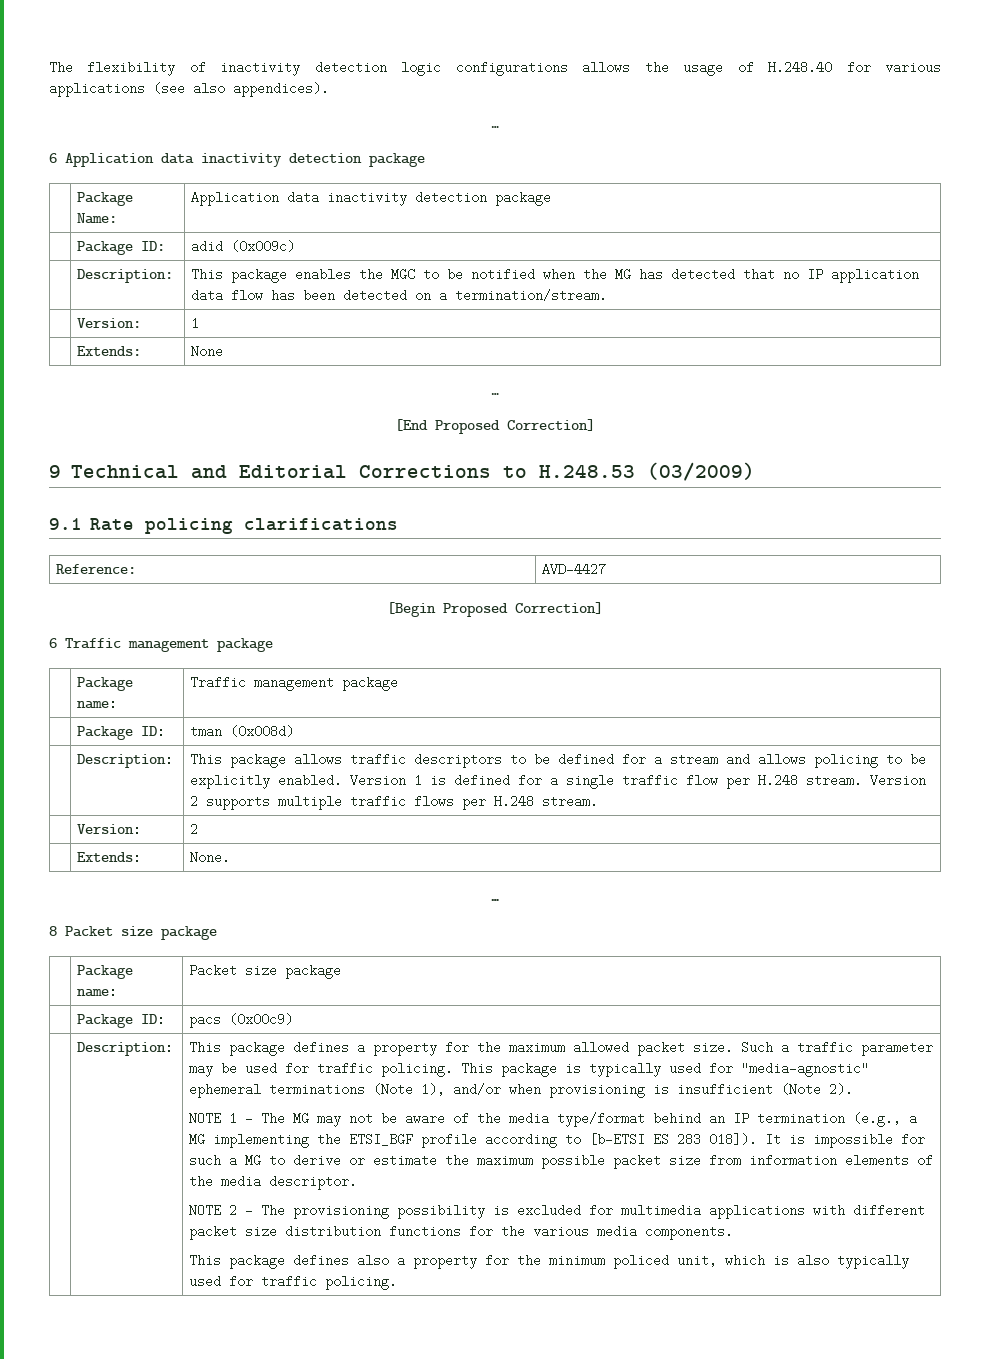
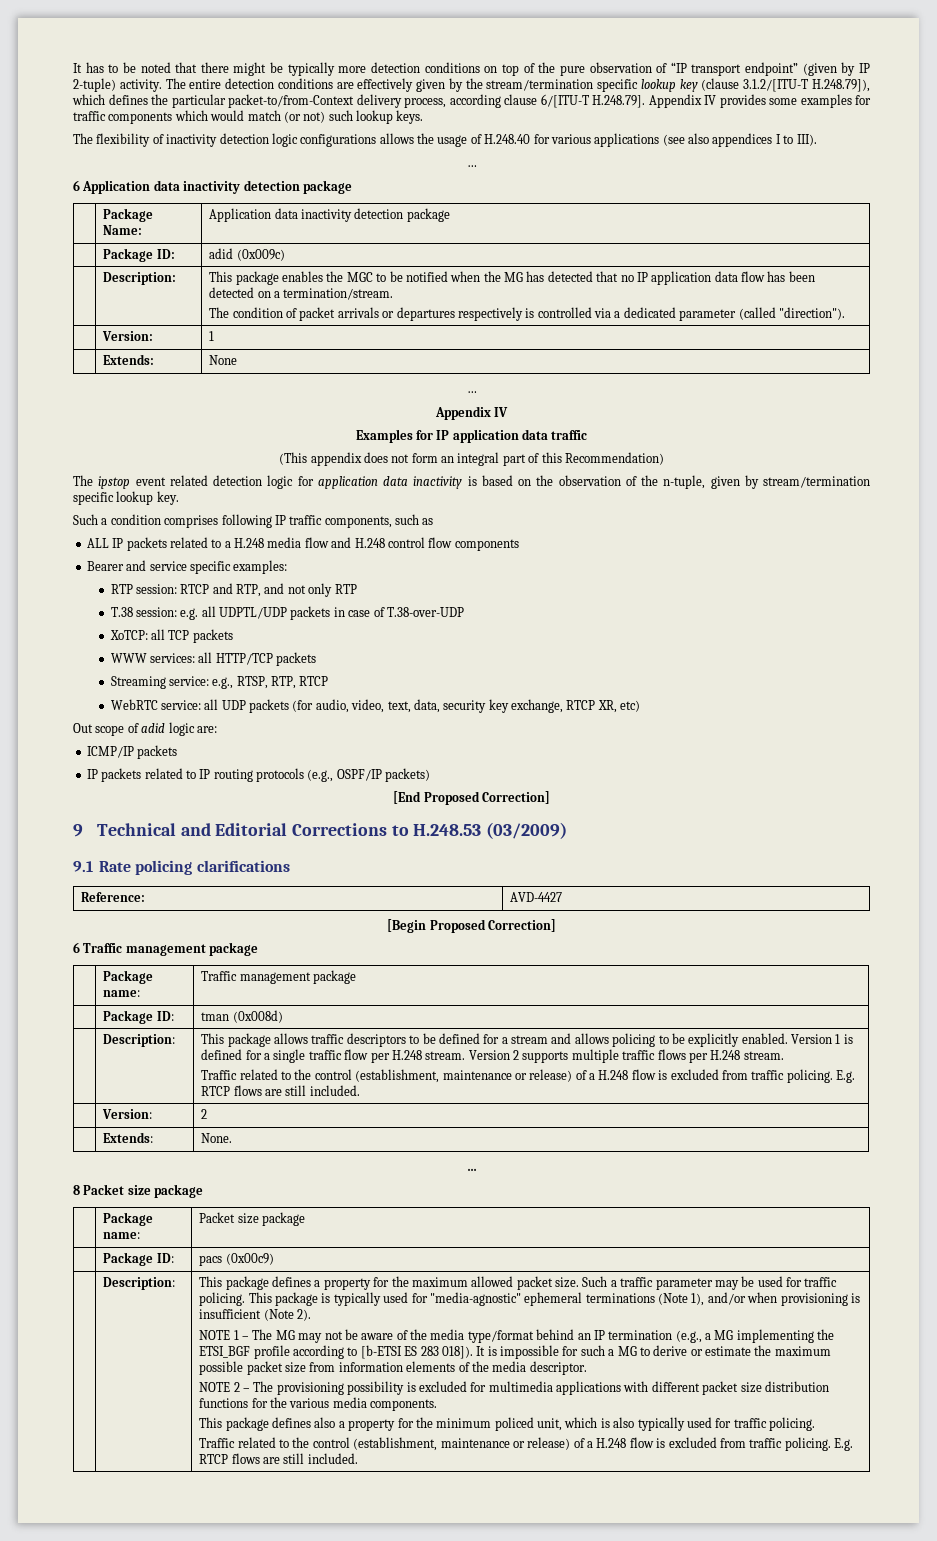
+ It has to be noted that there might be typically more detection conditions on top of the pure observation of “IP transport endpoint” (given by IP 2-tuple) activity. The entire detection conditions are effectively given by the stream/termination specific lookup key (clause 3.1.2/[ITU-T H.248.79]), which defines the particular packet-to/from-Context delivery process, according clause 6/[ITU-T H.248.79]. Appendix IV provides some examples for traffic components which would match (or not) such lookup keys.
- The flexibility of inactivity detection logic configurations allows the usage of H.248.40 for various applications (see also appendices).
+ The flexibility of inactivity detection logic configurations allows the usage of H.248.40 for various applications (see also appendices I to III).
+ The condition of packet arrivals or departures respectively is controlled via a dedicated parameter (called "direction").
  | Extends: | None
  …
+ Appendix IV
+ Examples for IP application data traffic
+ (This appendix does not form an integral part of this Recommendation)
+ The ipstop event related detection logic for application data inactivity is based on the observation of the n-tuple, given by stream/termination specific lookup key.
+ Such a condition comprises following IP traffic components, such as
+ ALL IP packets related to a H.248 media flow and H.248 control flow components
+ Bearer and service specific examples:
+ RTP session: RTCP and RTP, and not only RTP
+ T.38 session: e.g. all UDPTL/UDP packets in case of T.38-over-UDP
+ XoTCP: all TCP packets
+ WWW services: all HTTP/TCP packets
+ Streaming service: e.g., RTSP, RTP, RTCP
+ WebRTC service: all UDP packets (for audio, video, text, data, security key exchange, RTCP XR, etc)
+ Out scope of adid logic are:
+ ICMP/IP packets
+ IP packets related to IP routing protocols (e.g., OSPF/IP packets)
  Version 2 supports multiple traffic flows per H.248 stream.
+ Traffic related to the control (establishment, maintenance or release) of a H.248 flow is excluded from traffic policing. E.g. RTCP flows are still included.
  This package defines also a property for the minimum policed unit, which is also typically used for traffic policing.
+ Traffic related to the control (establishment, maintenance or release) of a H.248 flow is excluded from traffic policing. E.g. RTCP flows are still included.

